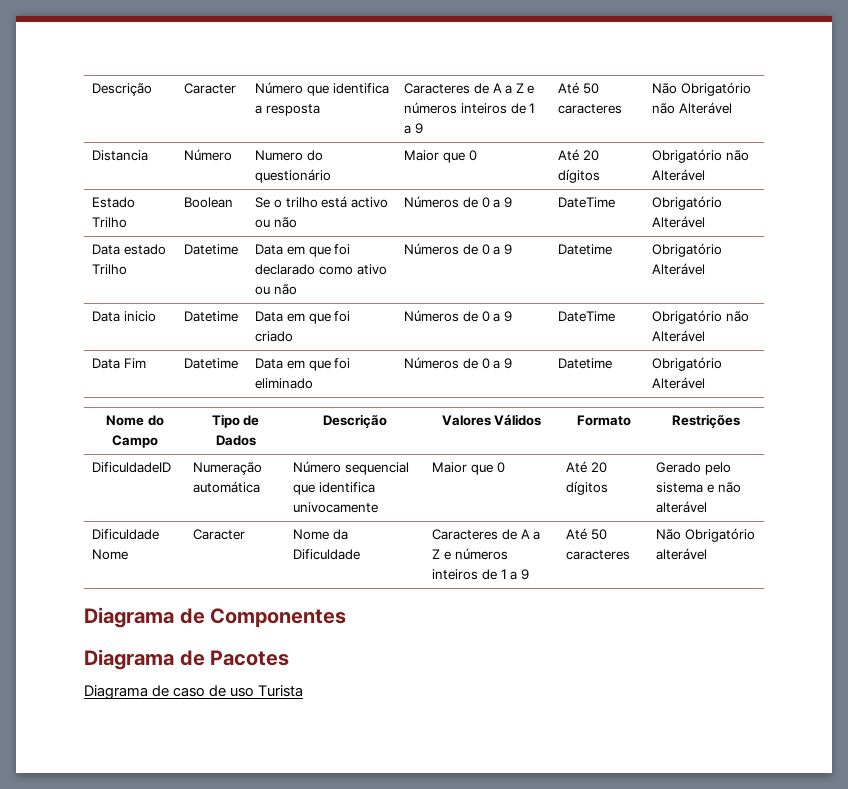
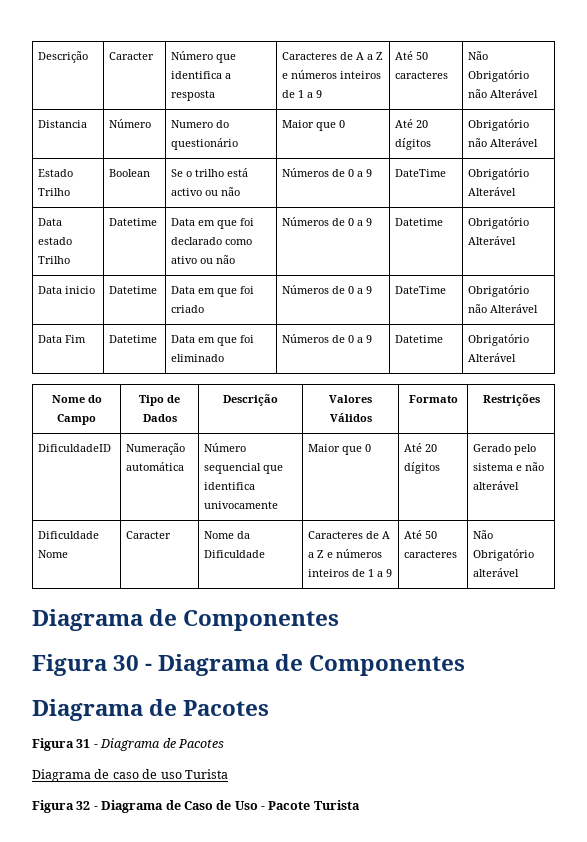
+ Figura 30 - Diagrama de Componentes
  Diagrama de Pacotes
+ Figura 31 - Diagrama de Pacotes
+ Figura 32 - Diagrama de Caso de Uso - Pacote Turista

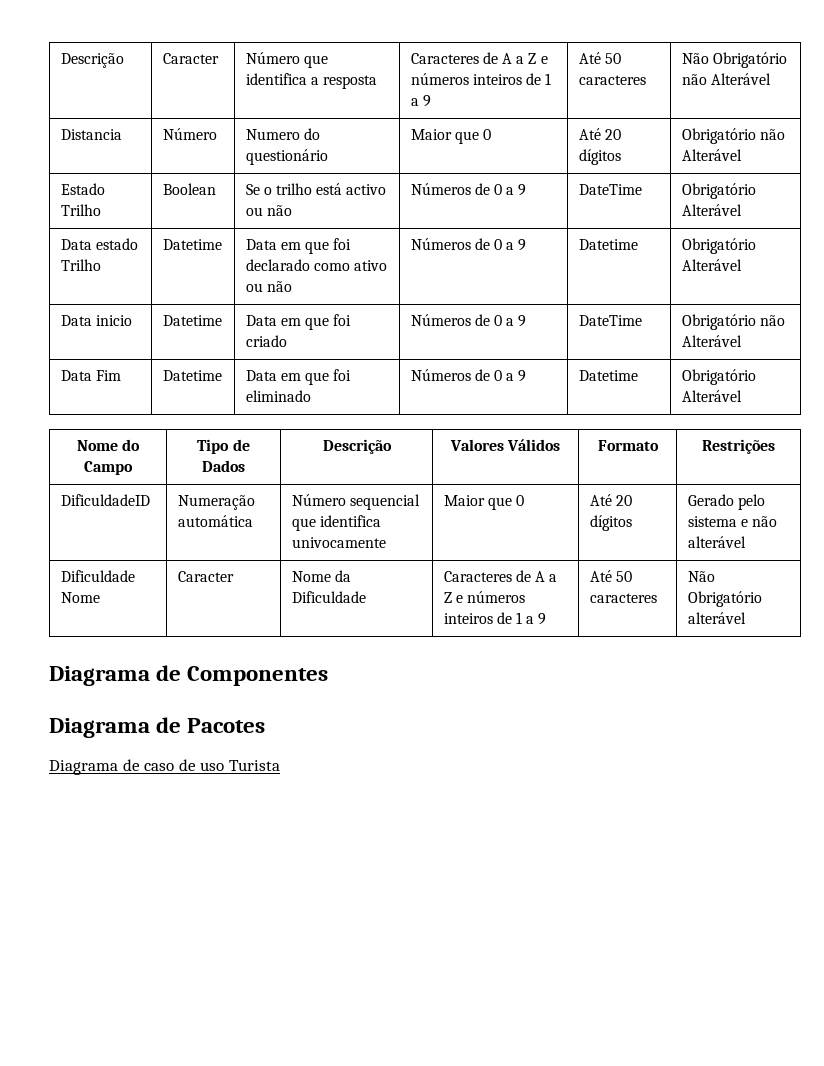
- Figura 30 - Diagrama de Componentes
  Diagrama de Pacotes
- Figura 31 - Diagrama de Pacotes
- Figura 32 - Diagrama de Caso de Uso - Pacote Turista

